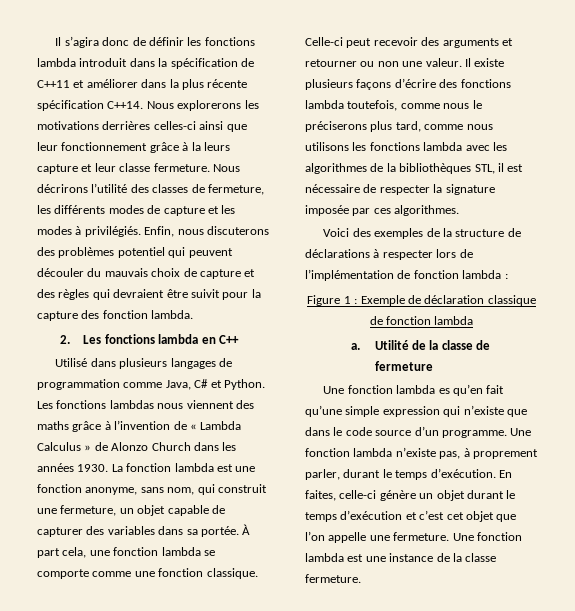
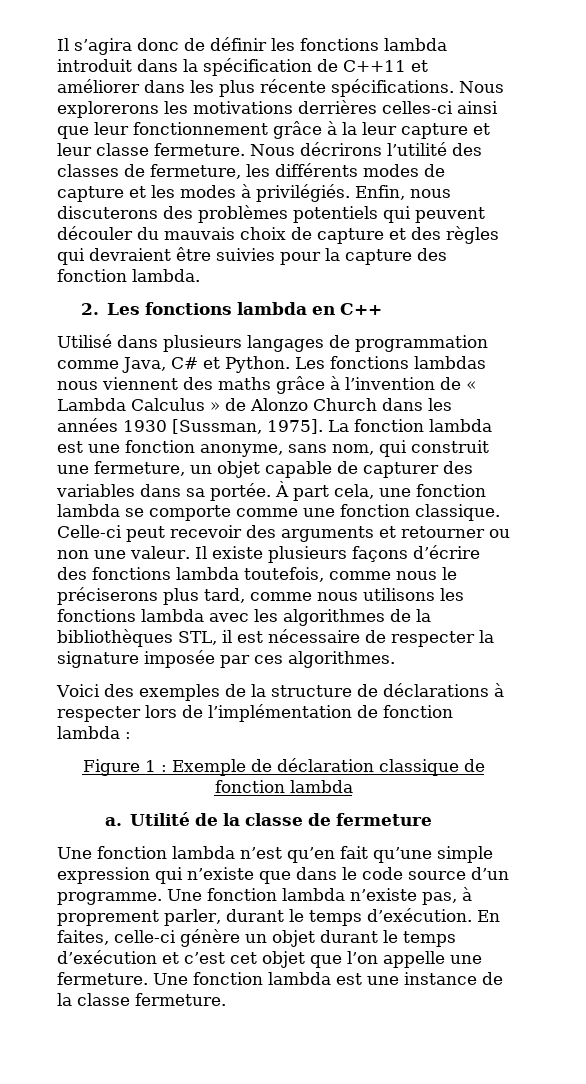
- Il s’agira donc de définir les fonctions lambda introduit dans la spécification de C++11 et améliorer dans la plus récente spécification C++14.
+ Il s’agira donc de définir les fonctions lambda introduit dans la spécification de C++11 et améliorer dans les plus récente spécifications.
- Nous explorerons les motivations derrières celles-ci ainsi que leur fonctionnement grâce à la leurs capture et leur classe fermeture.
+ Nous explorerons les motivations derrières celles-ci ainsi que leur fonctionnement grâce à la leur capture et leur classe fermeture.
- Enfin, nous discuterons des problèmes potentiel qui peuvent découler du mauvais choix de capture et des règles qui devraient être suivit pour la capture des fonction lambda.
+ Enfin, nous discuterons des problèmes potentiels qui peuvent découler du mauvais choix de capture et des règles qui devraient être suivies pour la capture des fonction lambda.
- Les fonctions lambdas nous viennent des maths grâce à l’invention de « Lambda Calculus » de Alonzo Church dans les années 1930.
+ Les fonctions lambdas nous viennent des maths grâce à l’invention de « Lambda Calculus » de Alonzo Church dans les années 1930 [Sussman, 1975].
- Une fonction lambda es qu’en fait qu’une simple expression qui n’existe que dans le code source d’un programme.
+ Une fonction lambda n’est qu’en fait qu’une simple expression qui n’existe que dans le code source d’un programme.

